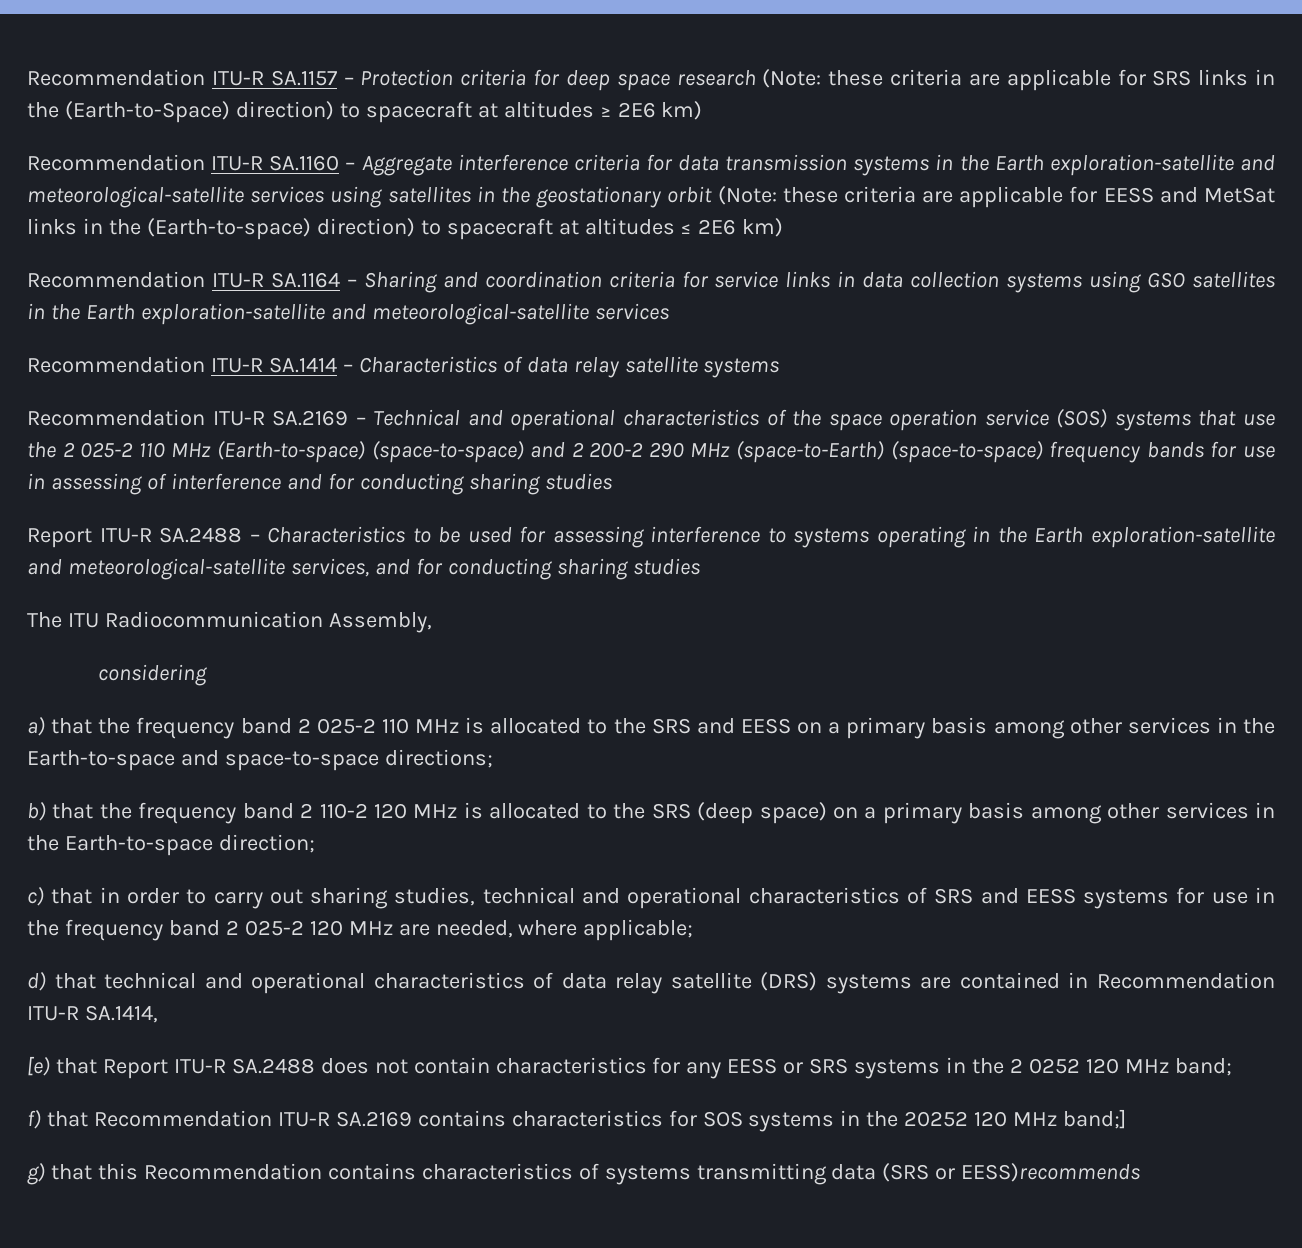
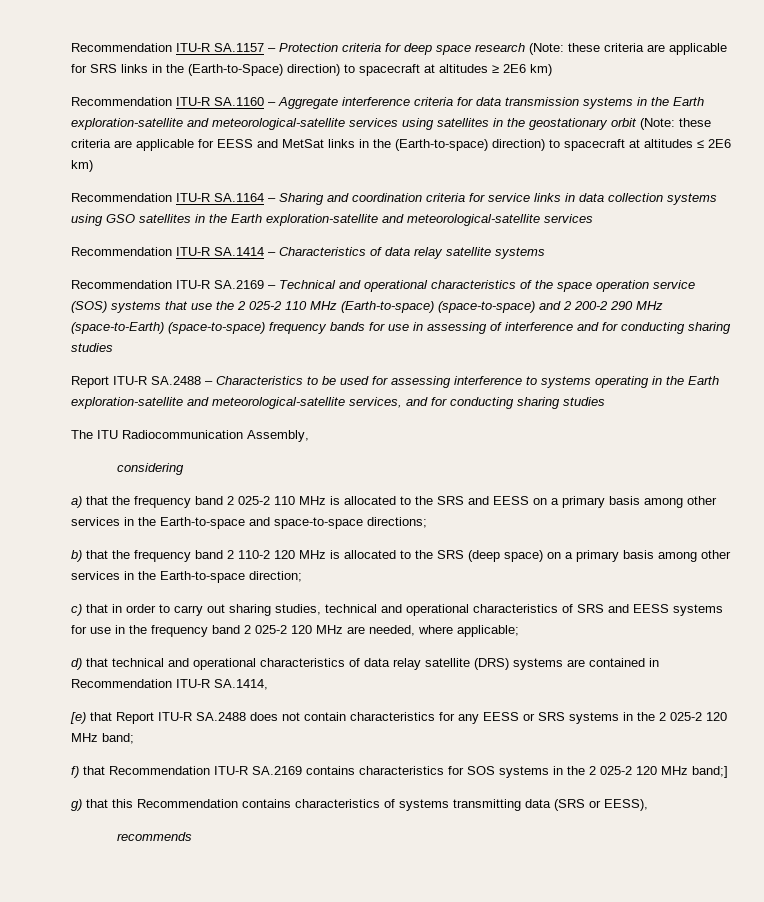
- [e) that Report ITU-R SA.2488 does not contain characteristics for any EESS or SRS systems in the 2 0252 120 MHz band;
+ [e) that Report ITU-R SA.2488 does not contain characteristics for any EESS or SRS systems in the 2 025-2 120 MHz band;
- f) that Recommendation ITU-R SA.2169 contains characteristics for SOS systems in the 20252 120 MHz band;]
+ f) that Recommendation ITU-R SA.2169 contains characteristics for SOS systems in the 2 025-2 120 MHz band;]
- g) that this Recommendation contains characteristics of systems transmitting data (SRS or EESS)recommends
+ g) that this Recommendation contains characteristics of systems transmitting data (SRS or EESS),
+ recommends

